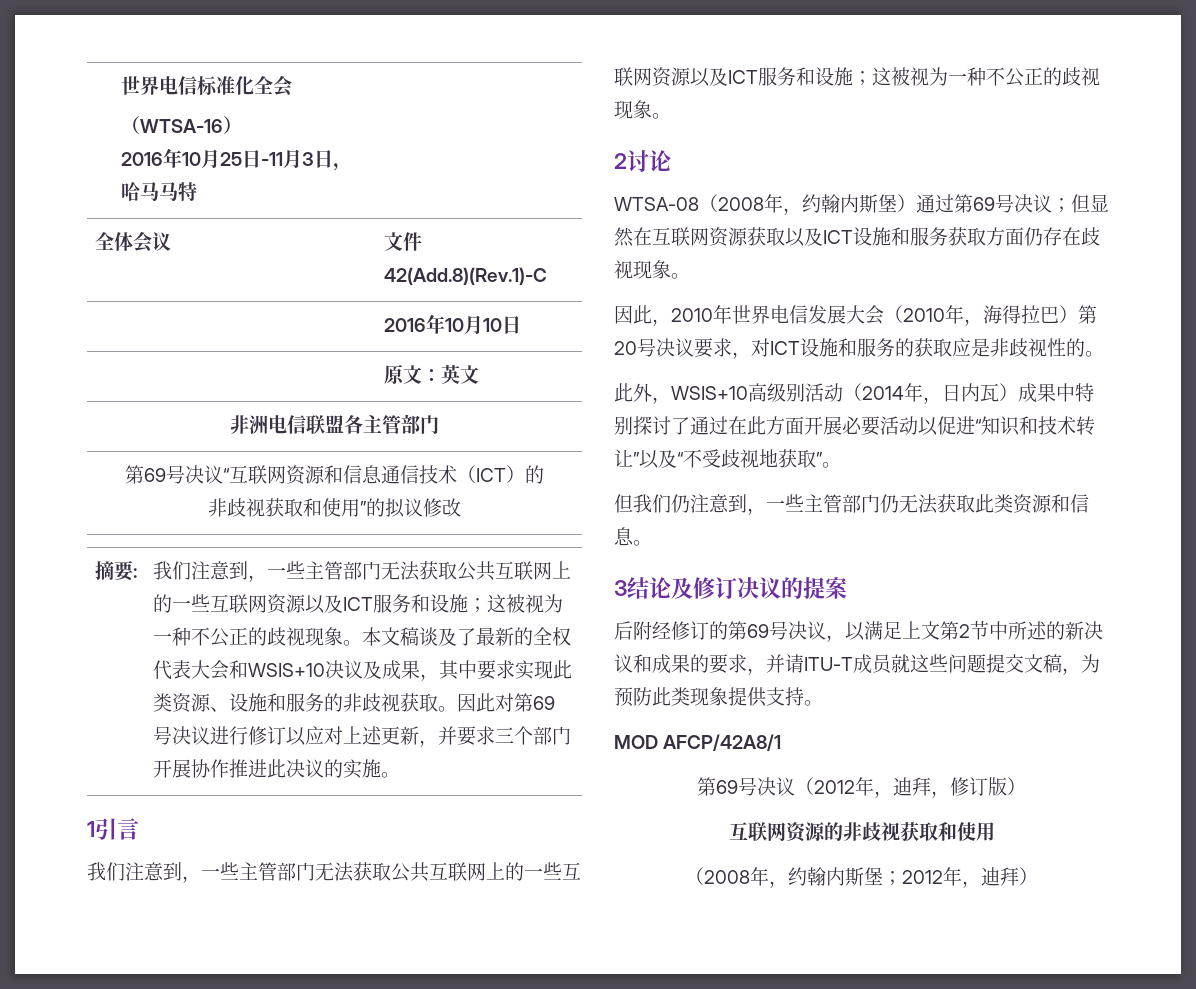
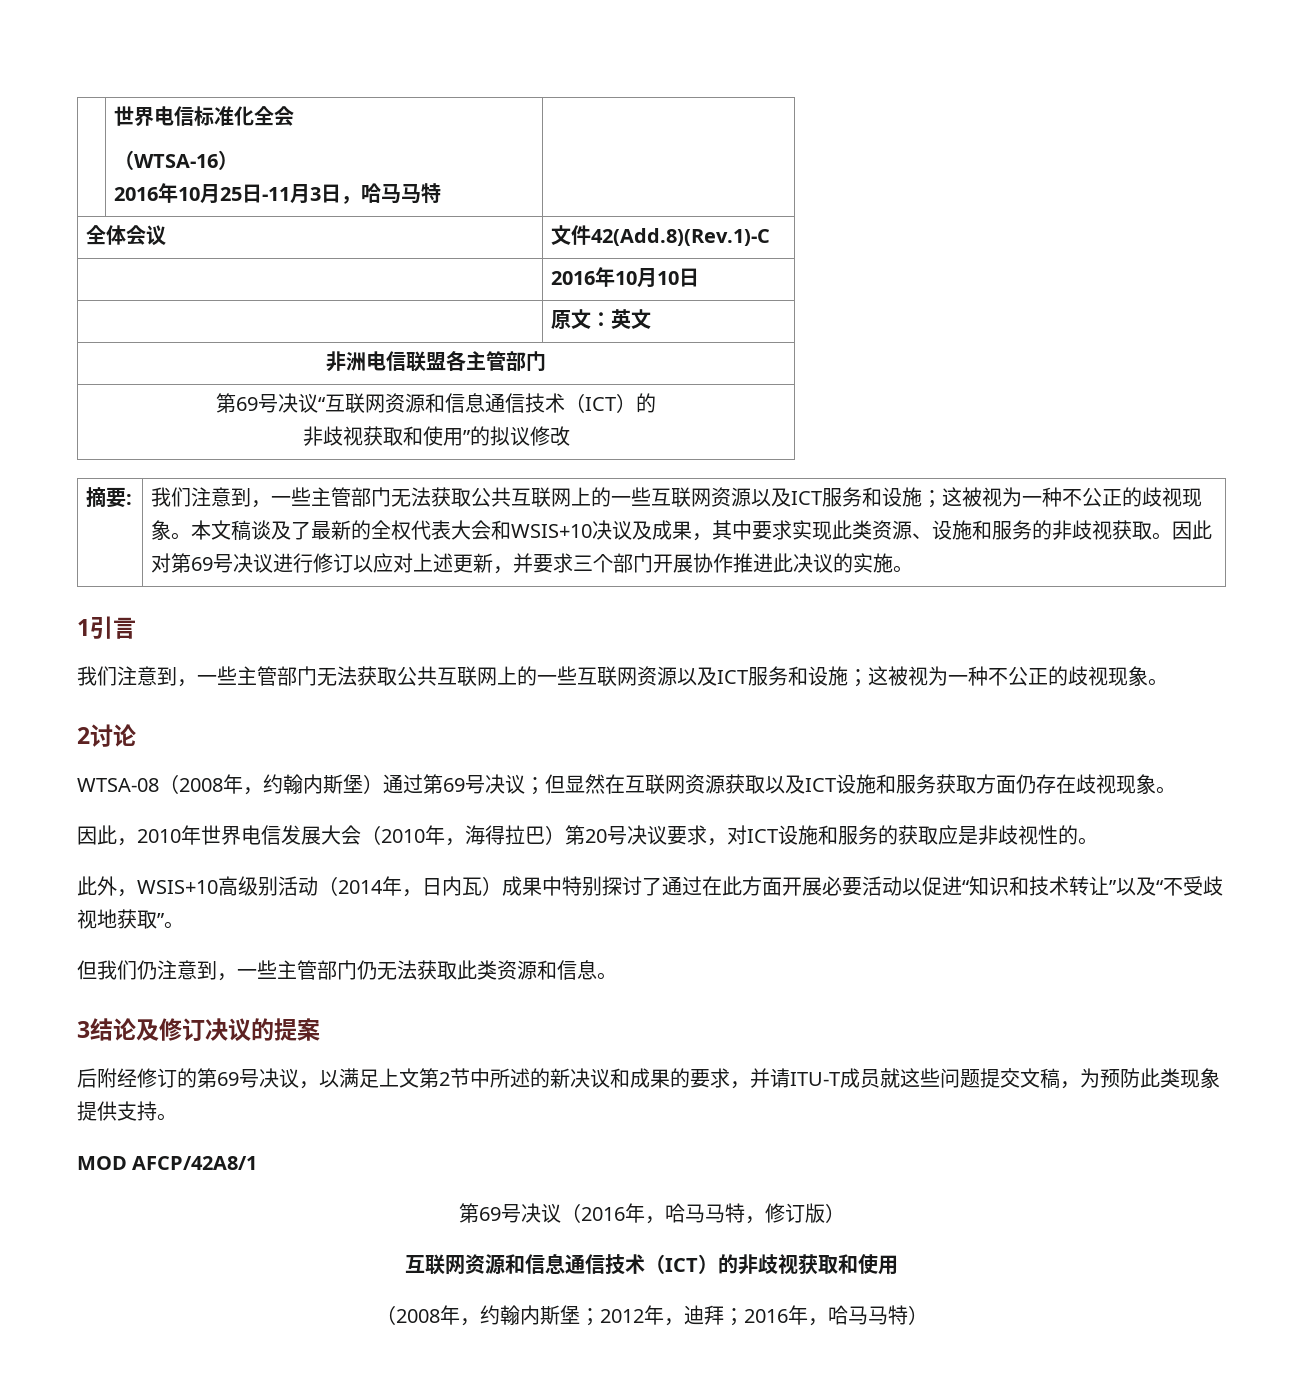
- 第69号决议（2012年，迪拜，修订版）
+ 第69号决议（2016年，哈马马特，修订版）
- 互联网资源的非歧视获取和使用
+ 互联网资源和信息通信技术（ICT）的非歧视获取和使用
- （2008年，约翰内斯堡；2012年，迪拜）
+ （2008年，约翰内斯堡；2012年，迪拜；2016年，哈马马特）

